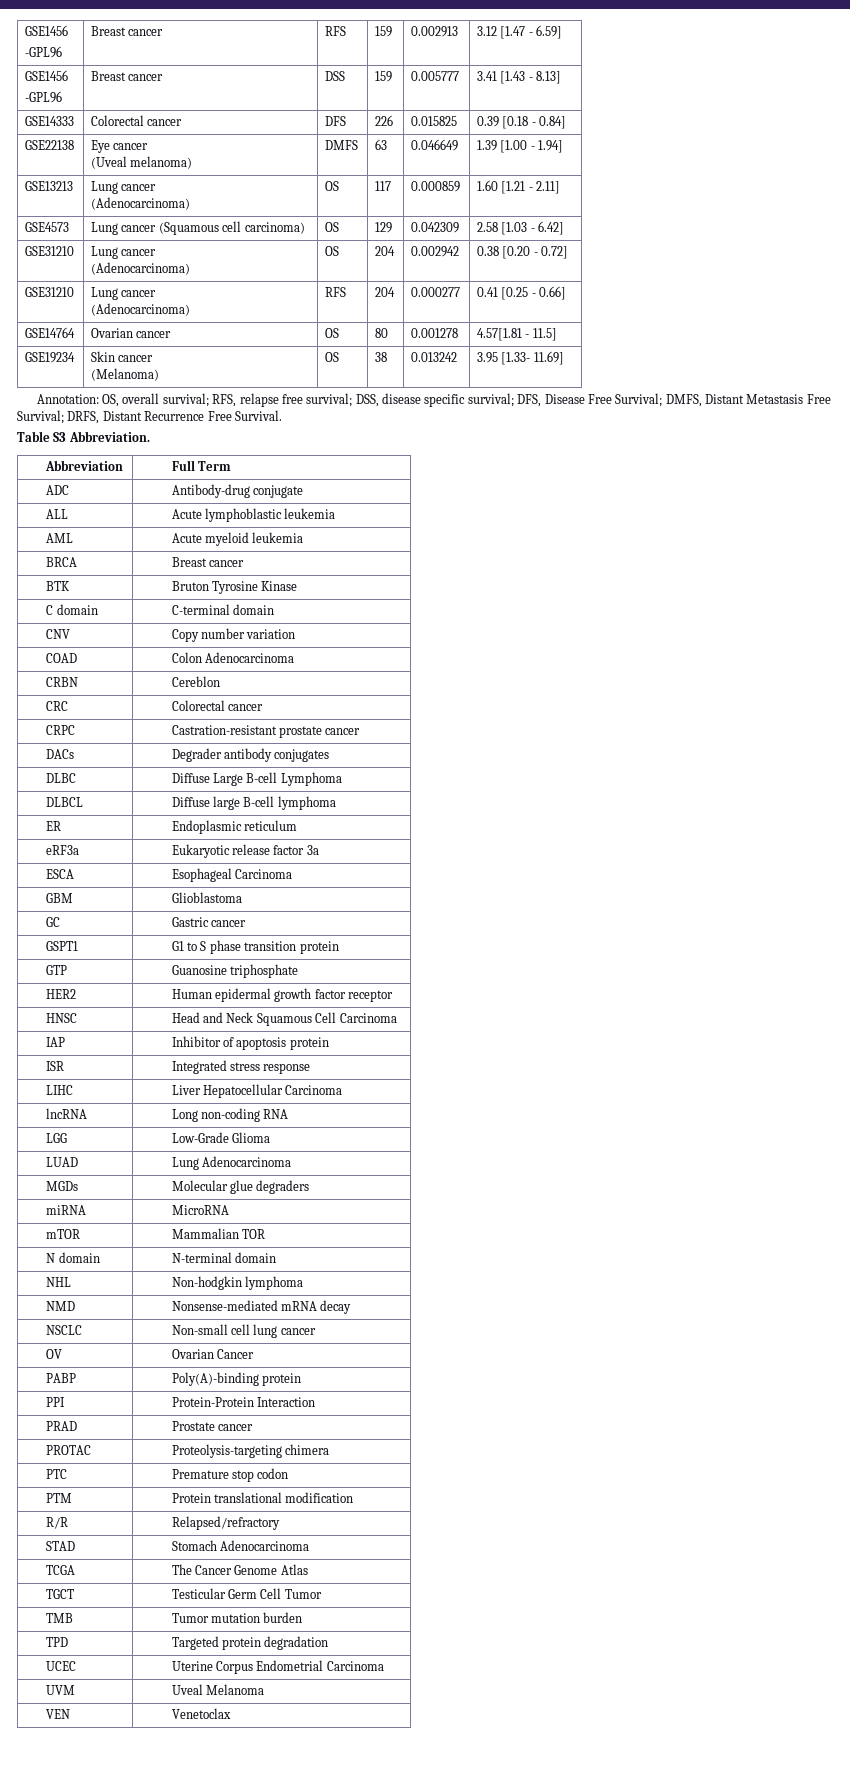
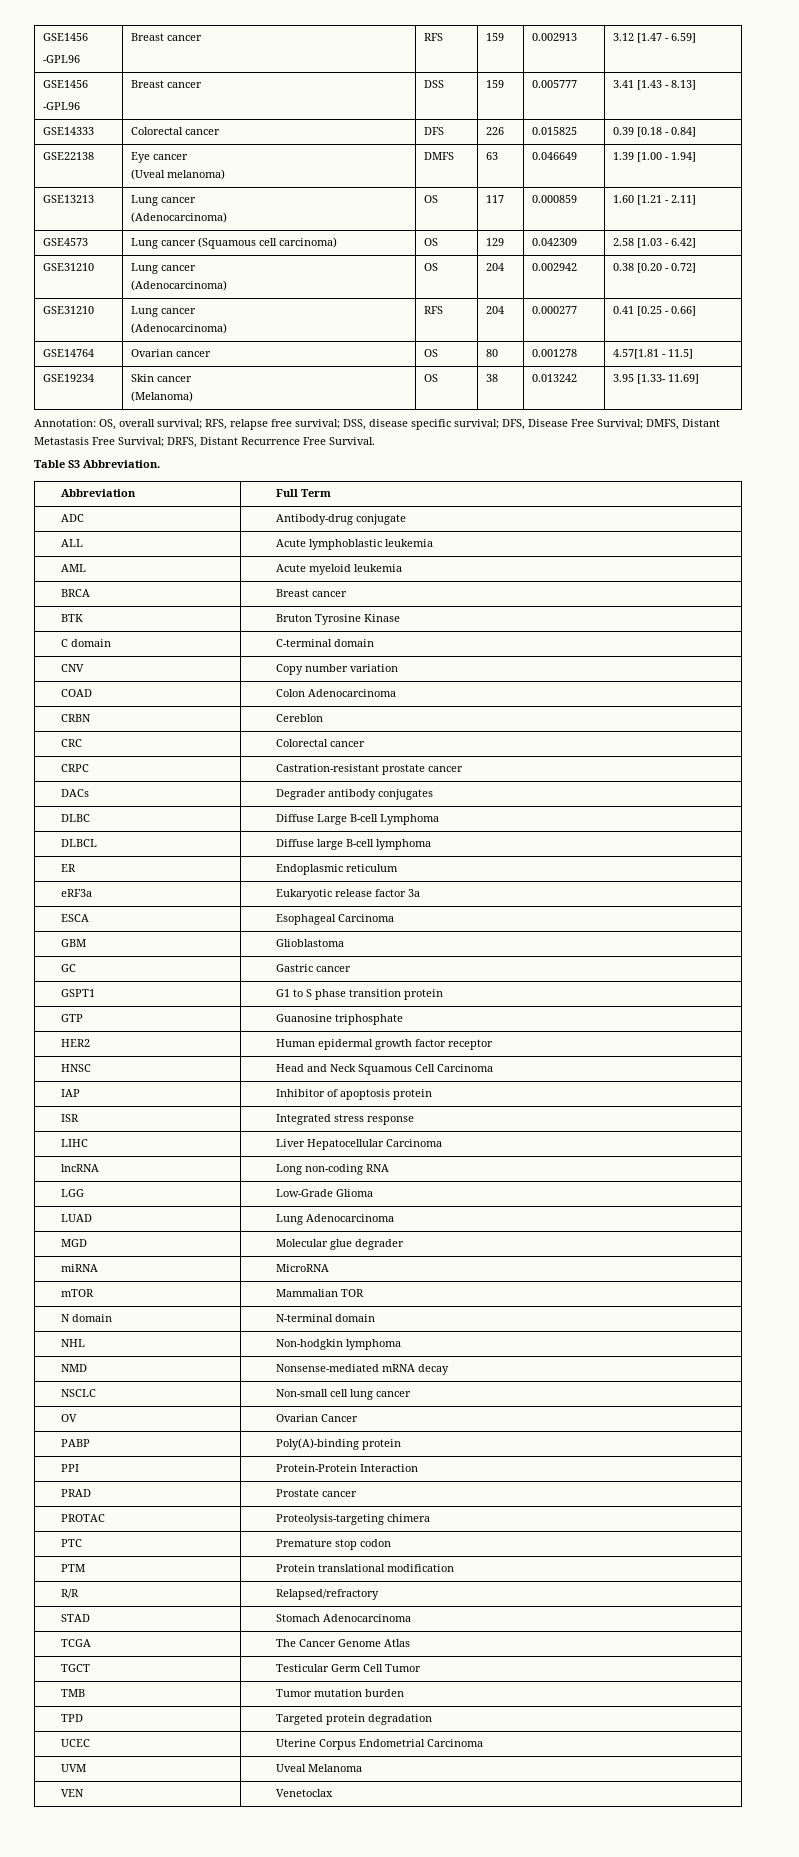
- MGDs | Molecular glue degraders
+ MGD | Molecular glue degrader

